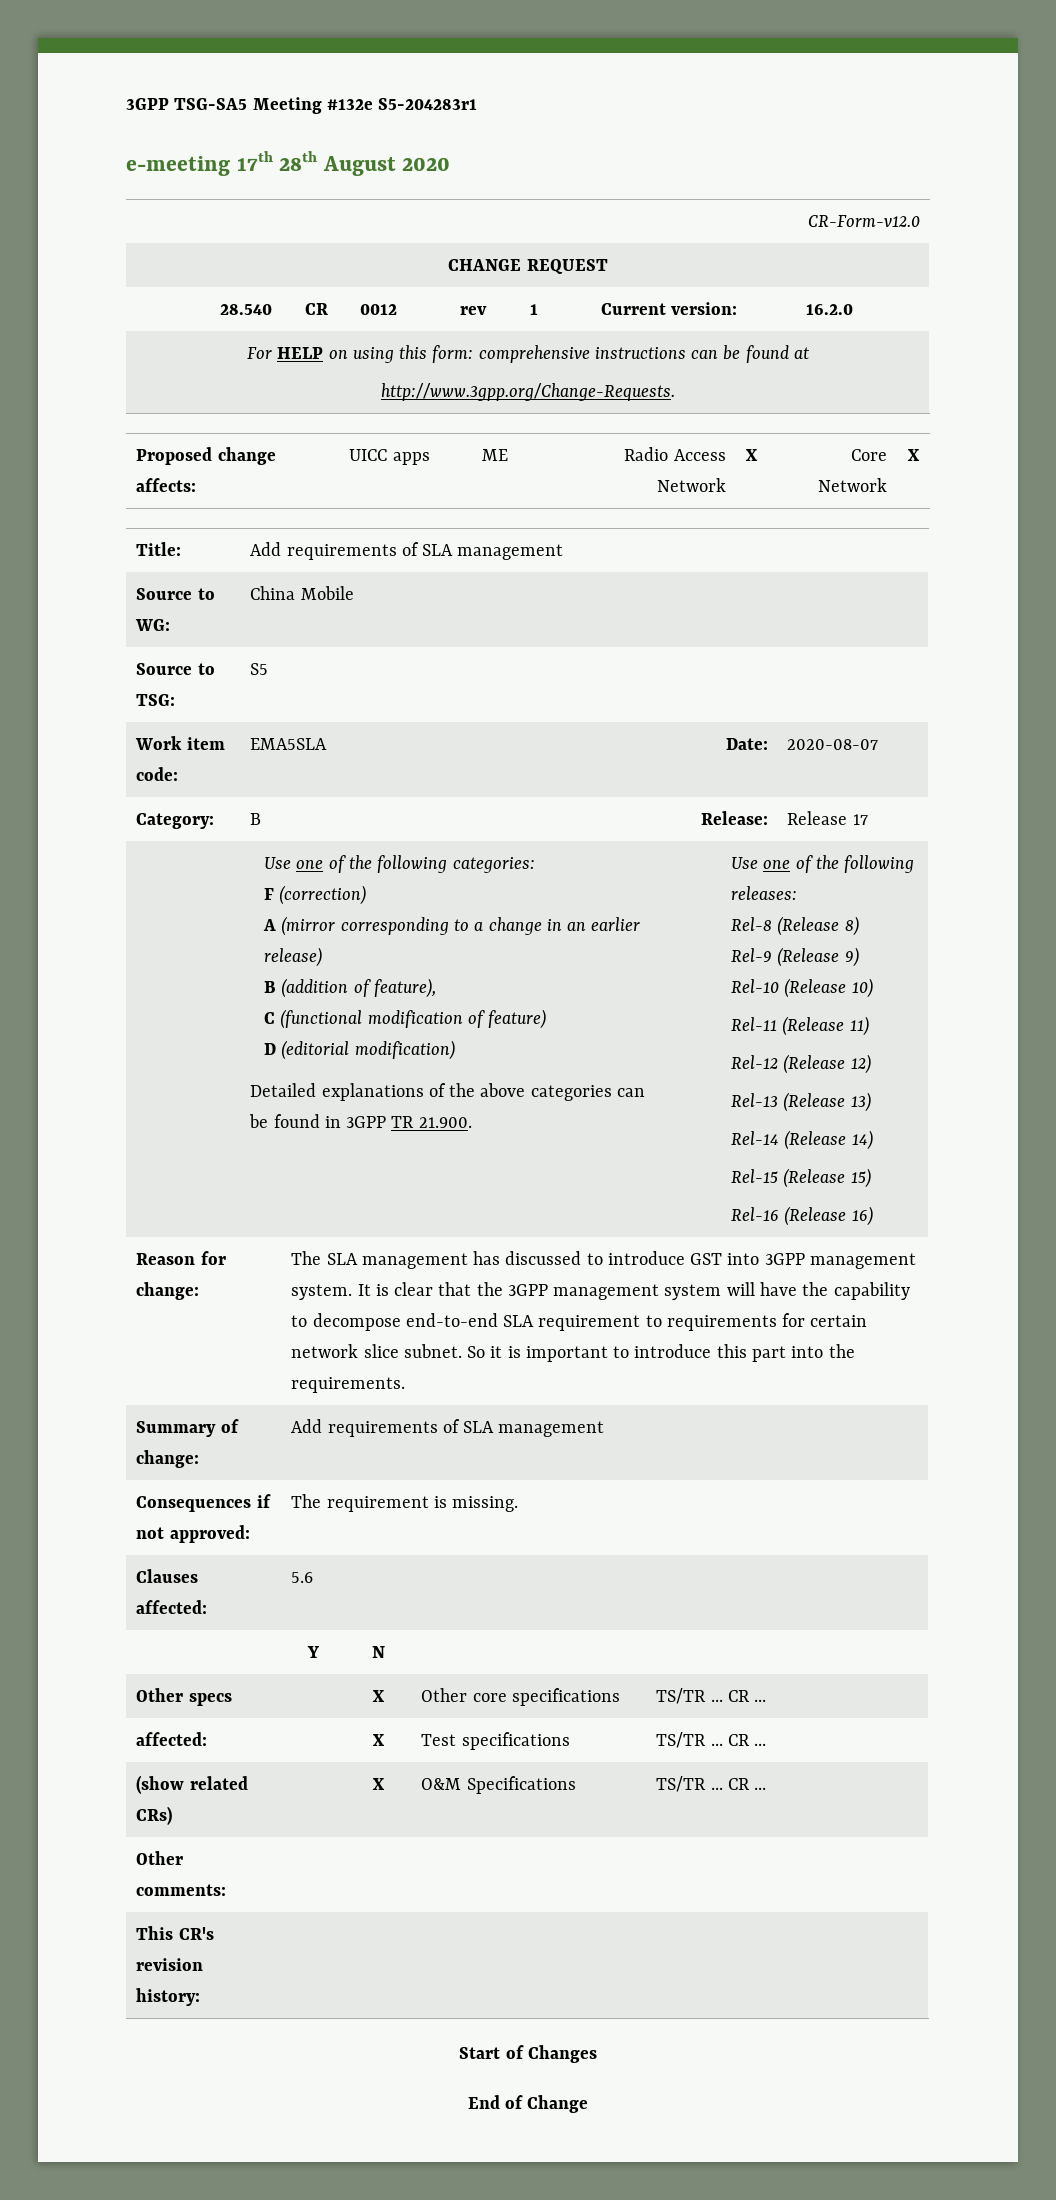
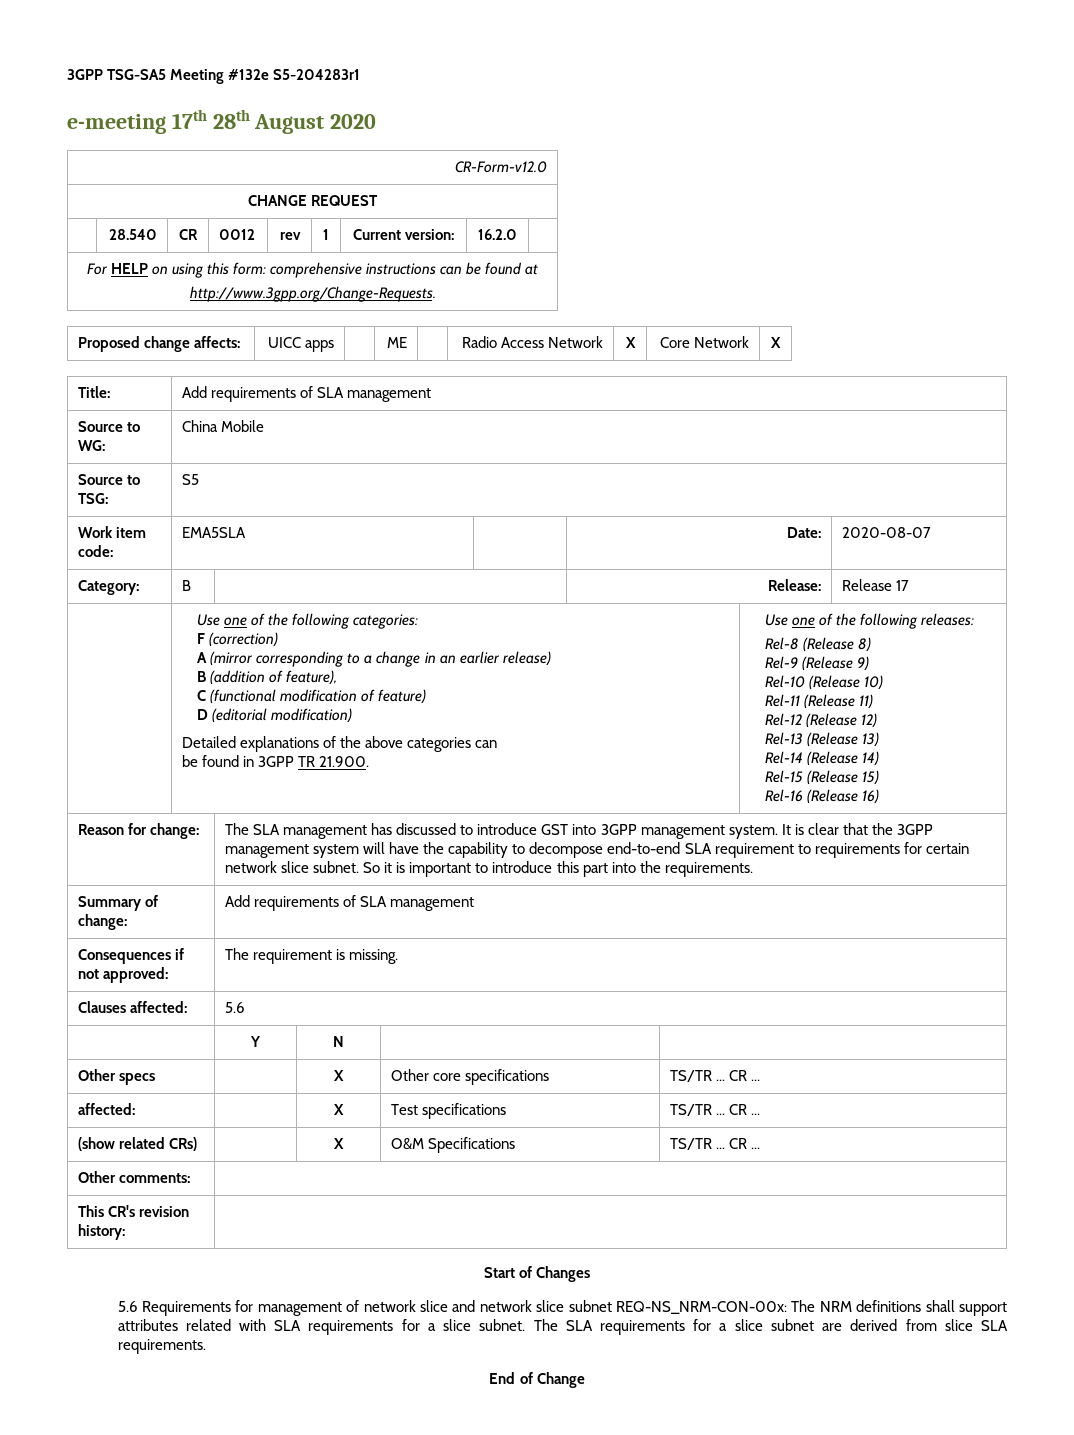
+ 5.6 Requirements for management of network slice and network slice subnet REQ-NS_NRM-CON-00x: The NRM definitions shall support attributes related with SLA requirements for a slice subnet. The SLA requirements for a slice subnet are derived from slice SLA requirements.

